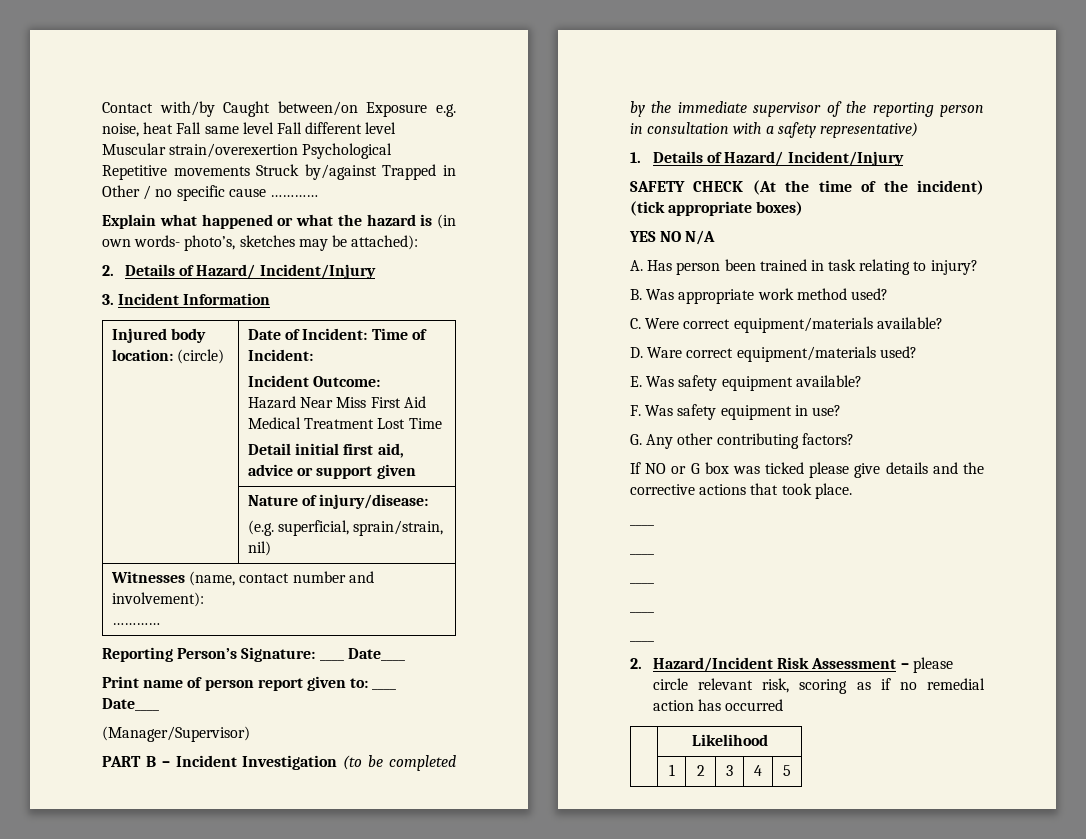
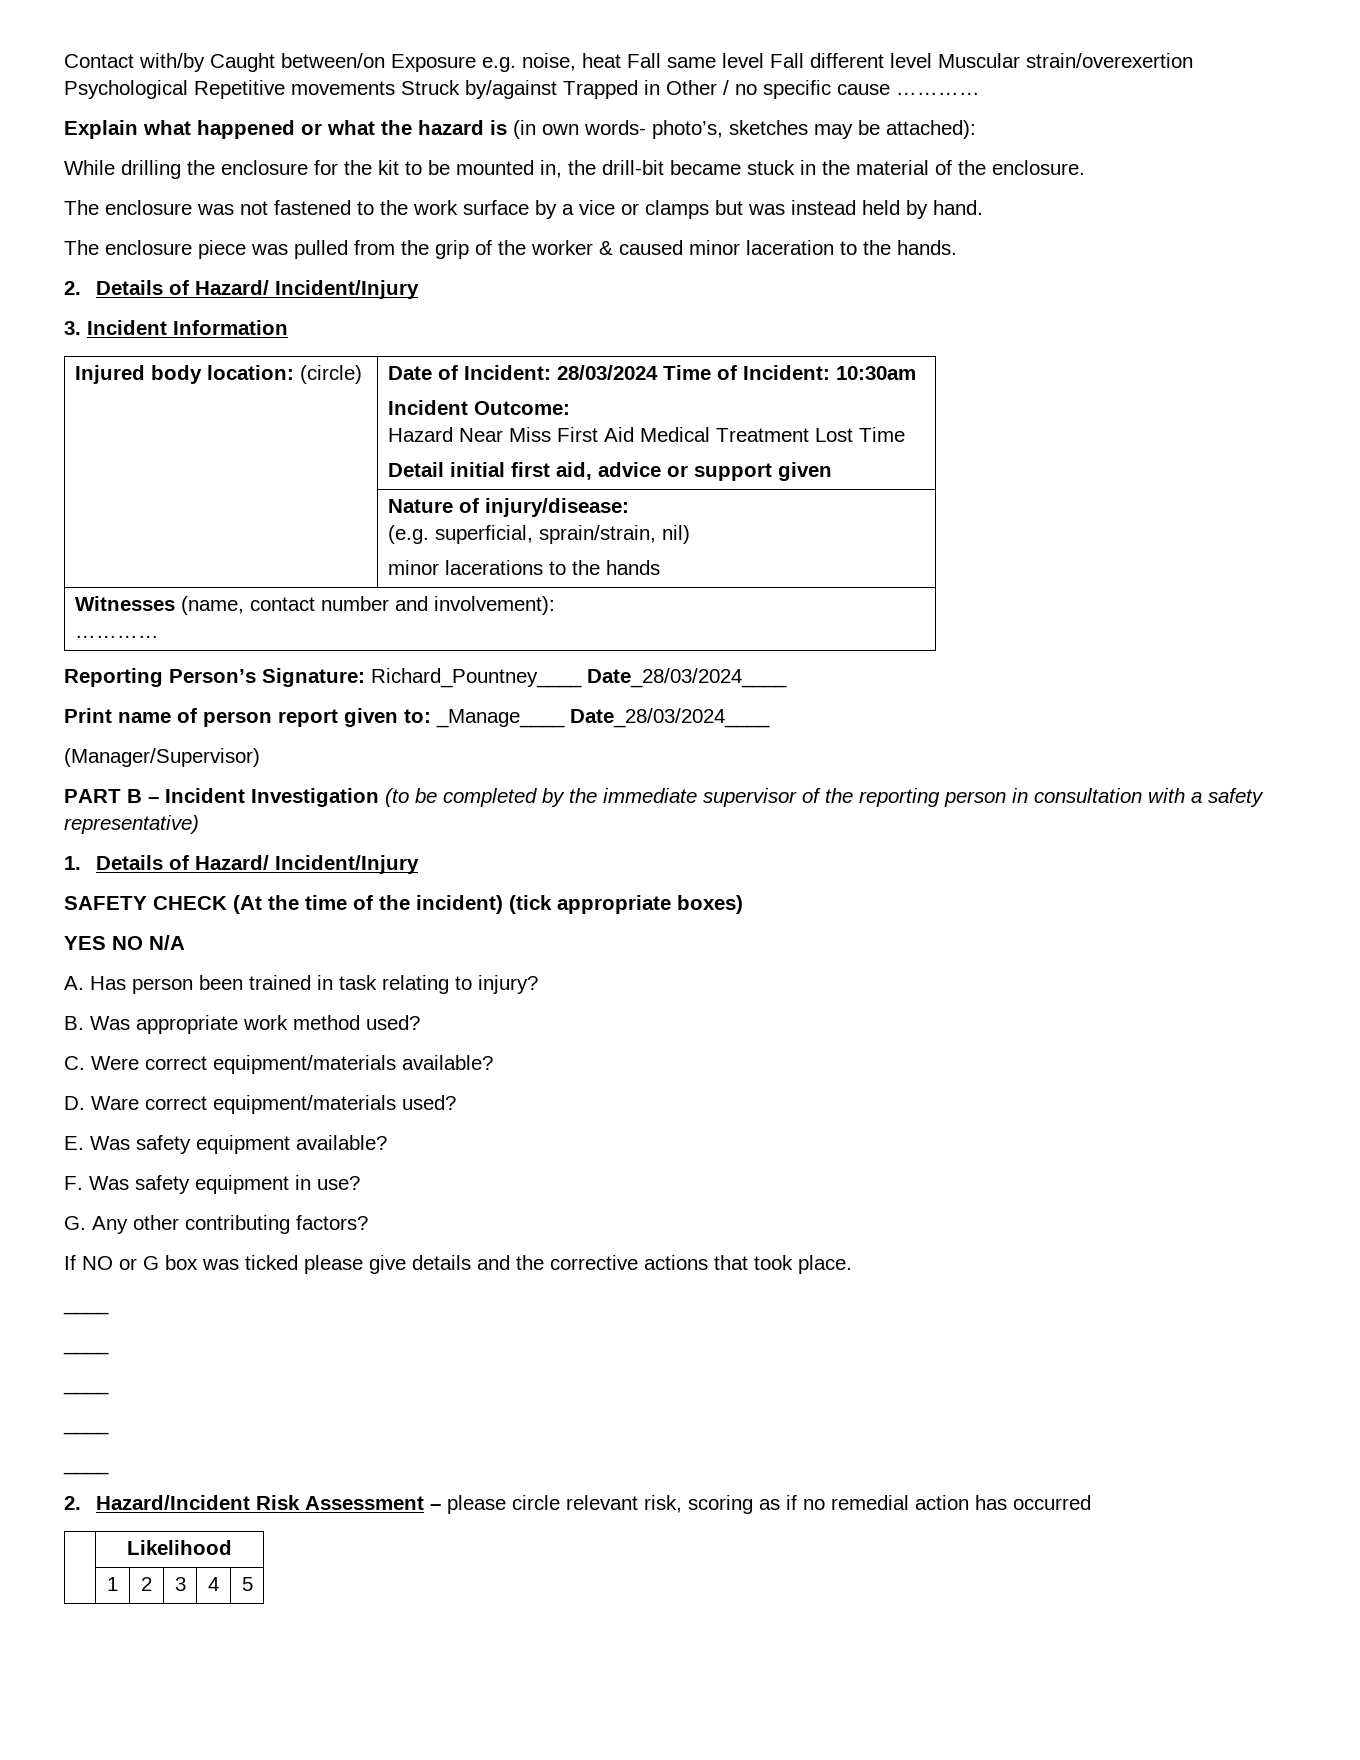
+ While drilling the enclosure for the kit to be mounted in, the drill-bit became stuck in the material of the enclosure.
+ The enclosure was not fastened to the work surface by a vice or clamps but was instead held by hand.
+ The enclosure piece was pulled from the grip of the worker & caused minor laceration to the hands.
- Injured body location: (circle) | Date of Incident: Time of Incident:
+ Injured body location: (circle) | Date of Incident: 28/03/2024 Time of Incident: 10:30am
  | Nature of injury/disease:
  (e.g. superficial, sprain/strain, nil)
+ minor lacerations to the hands
- Reporting Person’s Signature: ____ Date____
+ Reporting Person’s Signature: Richard_Pountney____ Date_28/03/2024____
- Print name of person report given to: ____ Date____
+ Print name of person report given to: _Manage____ Date_28/03/2024____

